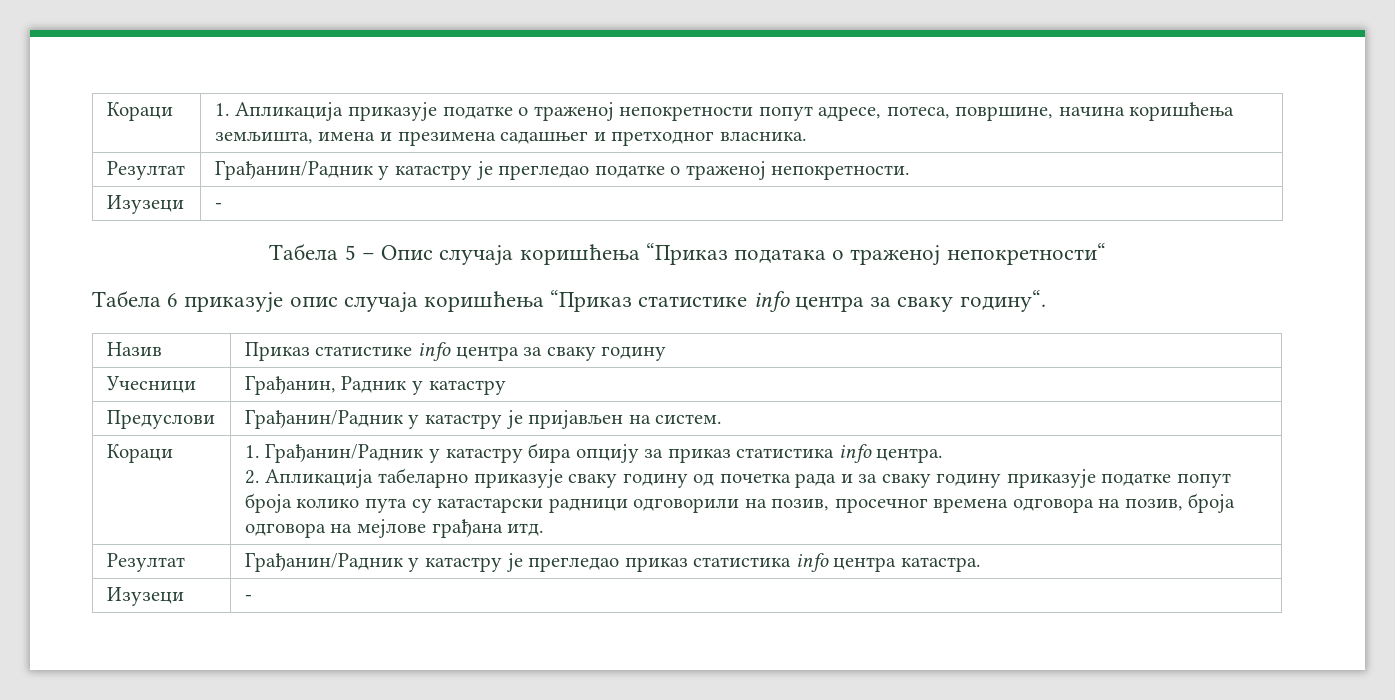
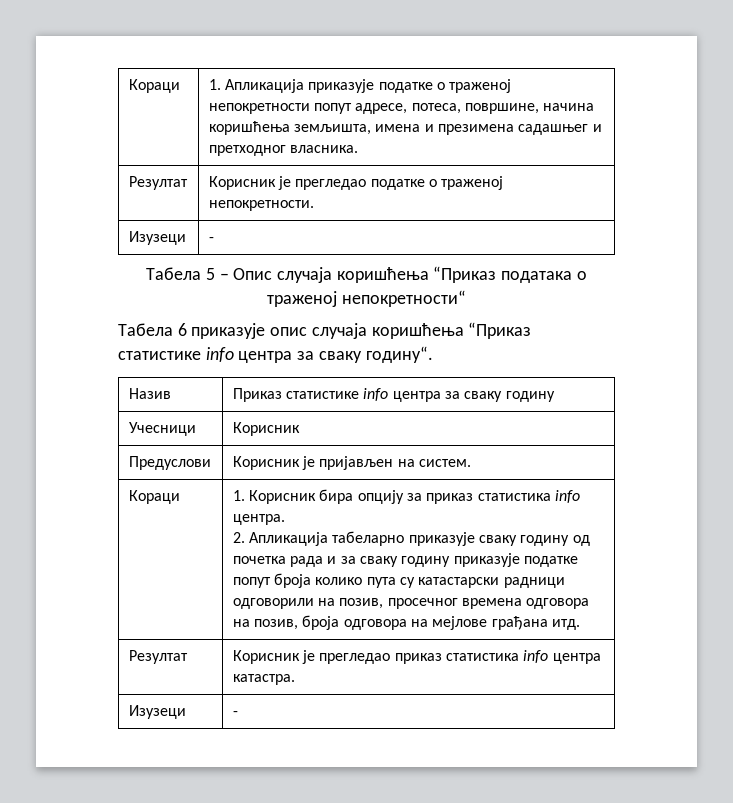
- Резултат | Грађанин/Радник у катастру је прегледао податке о траженој непокретности.
+ Резултат | Корисник је прегледао податке о траженој непокретности.
- Учесници | Грађанин, Радник у катастру
- Предуслови | Грађанин/Радник у катастру је пријављен на систем.
+ Учесници | Корисник
+ Предуслови | Корисник је пријављен на систем.
- 1. Грађанин/Радник у катастру бира опцију за приказ статистика info центра.
+ 1. Корисник бира опцију за приказ статистика info центра.
- Резултат | Грађанин/Радник у катастру је прегледао приказ статистика info центра катастра.
+ Резултат | Корисник је прегледао приказ статистика info центра катастра.

